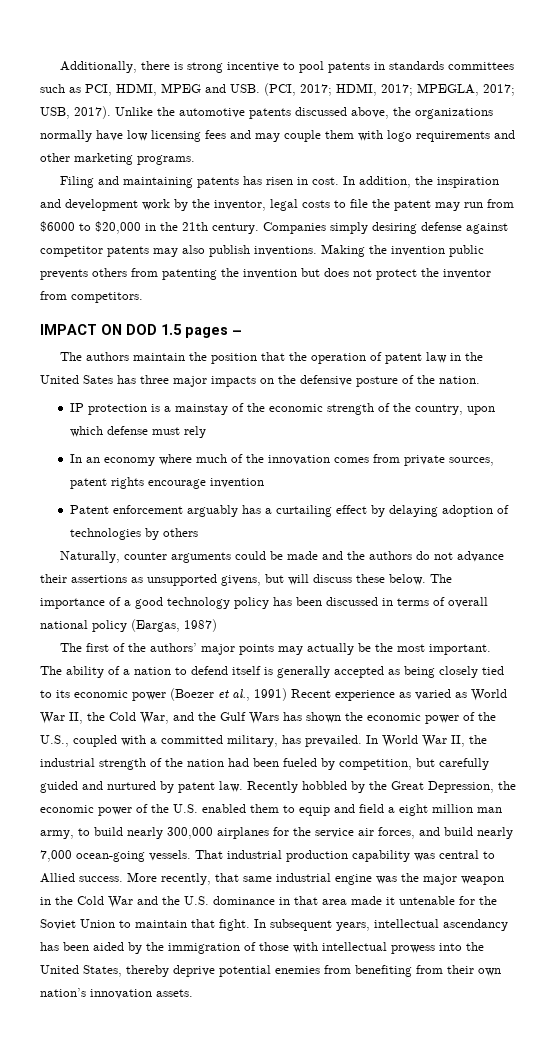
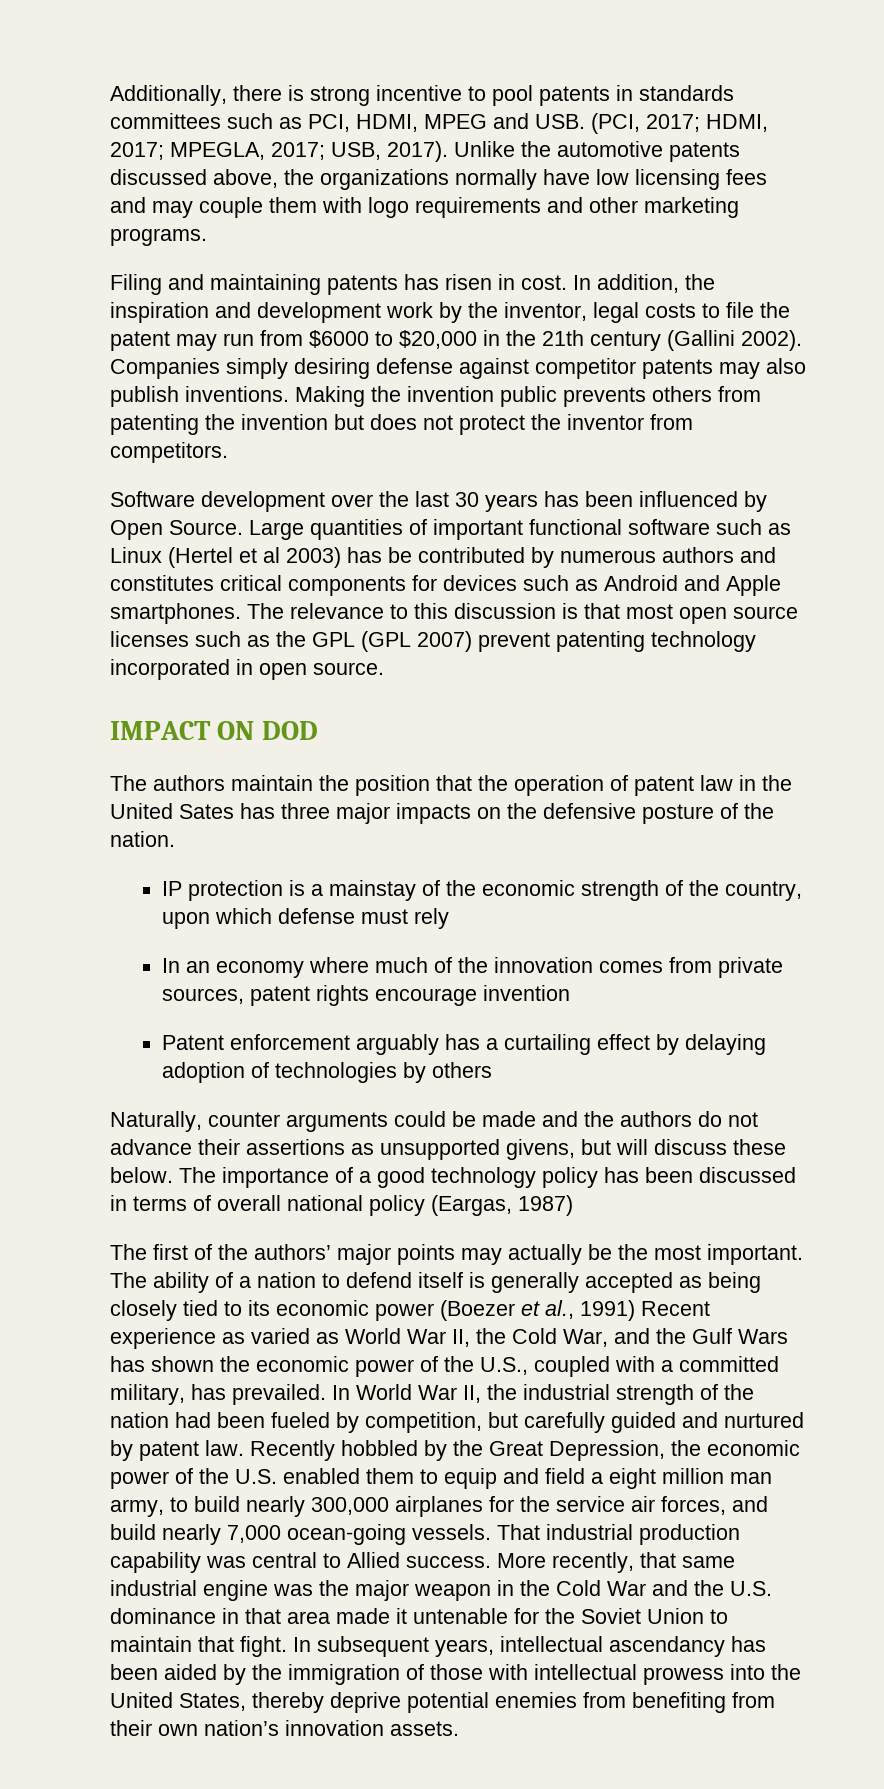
- In addition, the inspiration and development work by the inventor, legal costs to file the patent may run from $6000 to $20,000 in the 21th century.
+ In addition, the inspiration and development work by the inventor, legal costs to file the patent may run from $6000 to $20,000 in the 21th century (Gallini 2002).
+ Software development over the last 30 years has been influenced by Open Source. Large quantities of important functional software such as Linux (Hertel et al 2003) has be contributed by numerous authors and constitutes critical components for devices such as Android and Apple smartphones. The relevance to this discussion is that most open source licenses such as the GPL (GPL 2007) prevent patenting technology incorporated in open source.
- IMPACT ON DOD 1.5 pages –
+ IMPACT ON DOD

